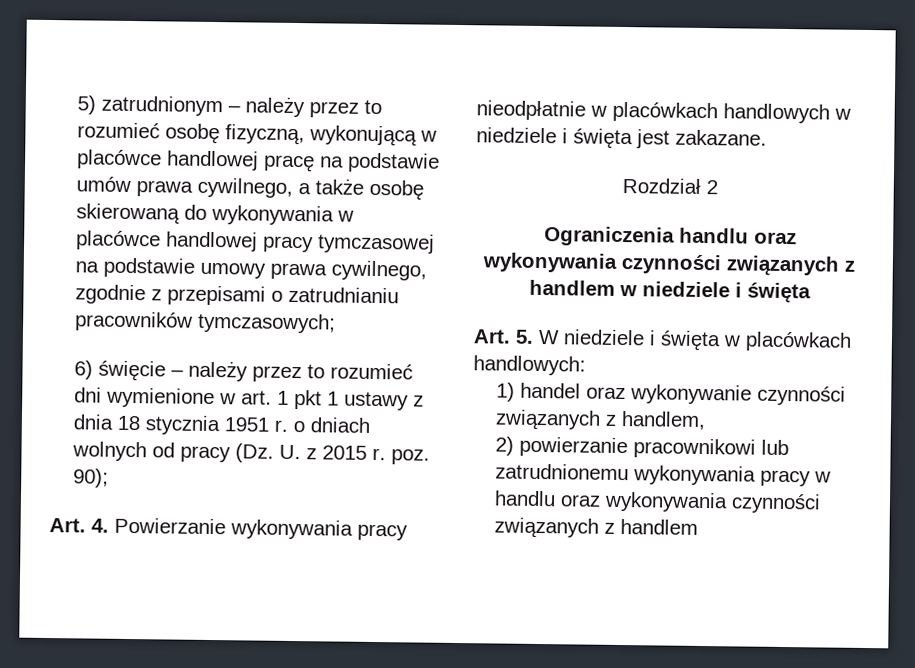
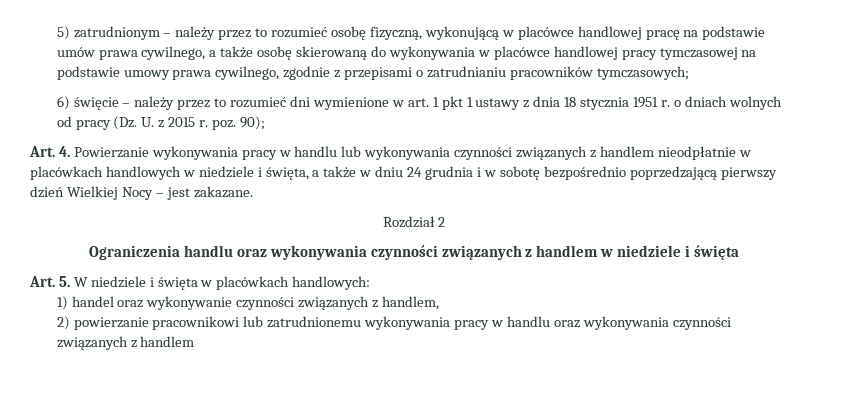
- Art. 4. Powierzanie wykonywania pracy nieodpłatnie w placówkach handlowych w niedziele i święta jest zakazane.
+ Art. 4. Powierzanie wykonywania pracy w handlu lub wykonywania czynności związanych z handlem nieodpłatnie w placówkach handlowych w niedziele i święta, a także w dniu 24 grudnia i w sobotę bezpośrednio poprzedzającą pierwszy dzień Wielkiej Nocy – jest zakazane.

